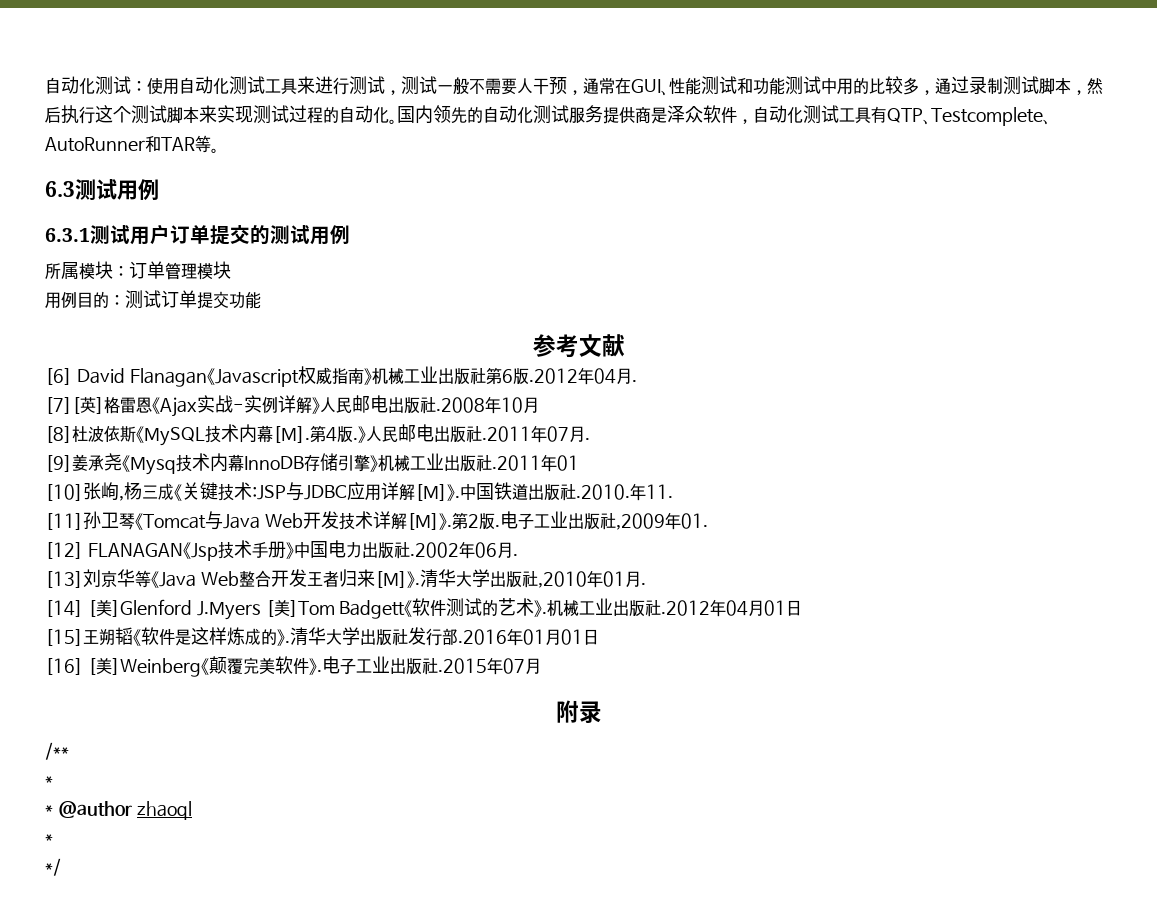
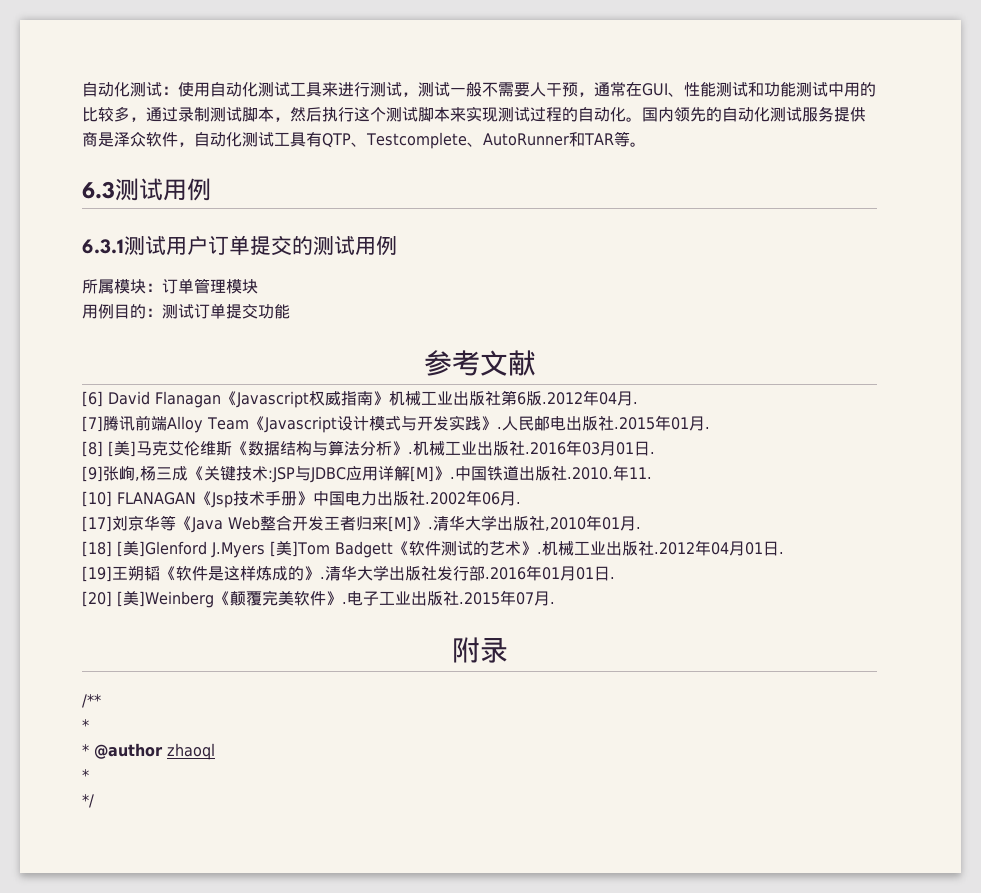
- [7][英]格雷恩《Ajax实战-实例详解》人民邮电出版社.2008年10月
- [8]杜波依斯《MySQL技术内幕[M].第4版.》人民邮电出版社.2011年07月.
- [9]姜承尧《Mysq技术内幕InnoDB存储引擎》机械工业出版社.2011年01
- [10]张峋,杨三成《关键技术:JSP与JDBC应用详解[M]》.
+ [7]腾讯前端Alloy Team《Javascript设计模式与开发实践》.人民邮电出版社.2015年01月.
+ [8] [美]马克艾伦维斯《数据结构与算法分析》.机械工业出版社.2016年03月01日.
+ [9]张峋,杨三成《关键技术:JSP与JDBC应用详解[M]》.
- [11]孙卫琴《Tomcat与Java Web开发技术详解[M]》.第2版.电子工业出版社,2009年01.
- [12] FLANAGAN《Jsp技术手册》中国电力出版社.2002年06月.
+ [10] FLANAGAN《Jsp技术手册》中国电力出版社.2002年06月.
- [13]刘京华等《Java Web整合开发王者归来[M]》.
+ [17]刘京华等《Java Web整合开发王者归来[M]》.
- [14] [美]Glenford J.Myers [美]Tom Badgett《软件测试的艺术》.
+ [18] [美]Glenford J.Myers [美]Tom Badgett《软件测试的艺术》.
- 机械工业出版社.2012年04月01日
- [15]王朔韬《软件是这样炼成的》.
+ 机械工业出版社.2012年04月01日.
+ [19]王朔韬《软件是这样炼成的》.
- 清华大学出版社发行部.2016年01月01日
- [16] [美]Weinberg《颠覆完美软件》.
+ 清华大学出版社发行部.2016年01月01日.
+ [20] [美]Weinberg《颠覆完美软件》.
- 电子工业出版社.2015年07月
+ 电子工业出版社.2015年07月.

